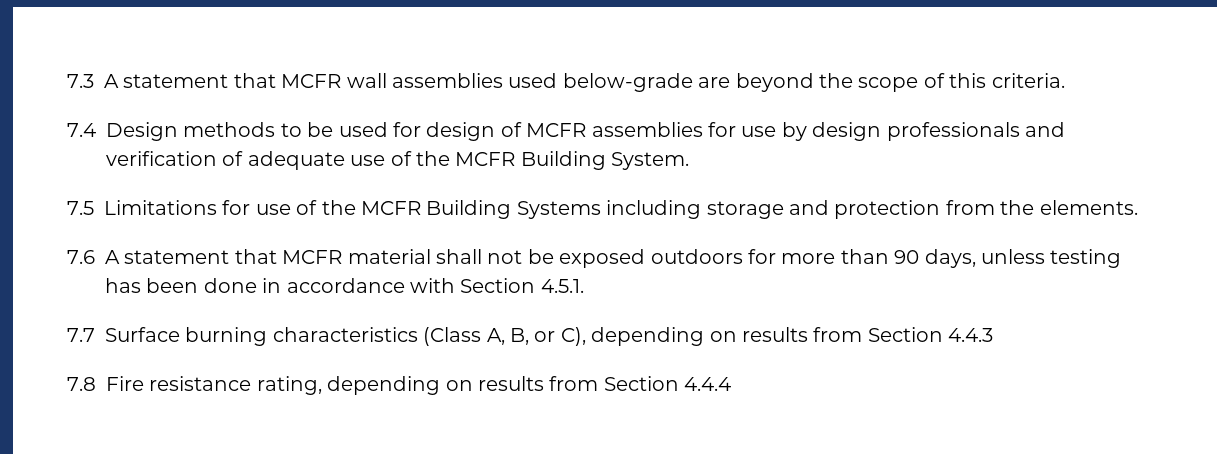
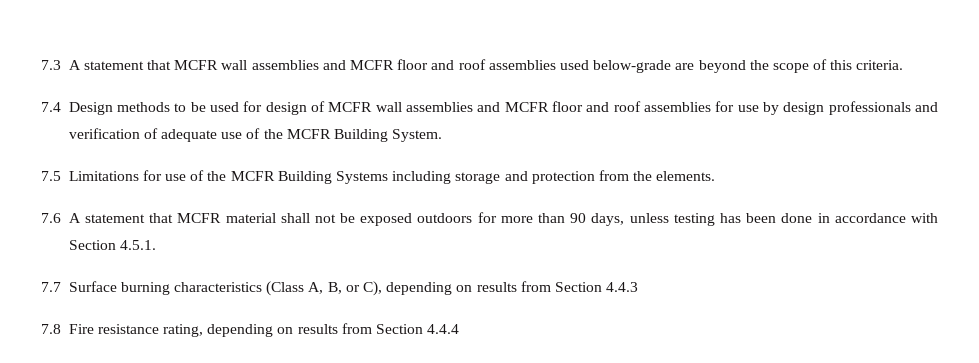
- 7.3 A statement that MCFR wall assemblies used below-grade are beyond the scope of this criteria.
+ 7.3 A statement that MCFR wall assemblies and MCFR floor and roof assemblies used below-grade are beyond the scope of this criteria.
- 7.4 Design methods to be used for design of MCFR assemblies for use by design professionals and verification of adequate use of the MCFR Building System.
+ 7.4 Design methods to be used for design of MCFR wall assemblies and MCFR floor and roof assemblies for use by design professionals and verification of adequate use of the MCFR Building System.

